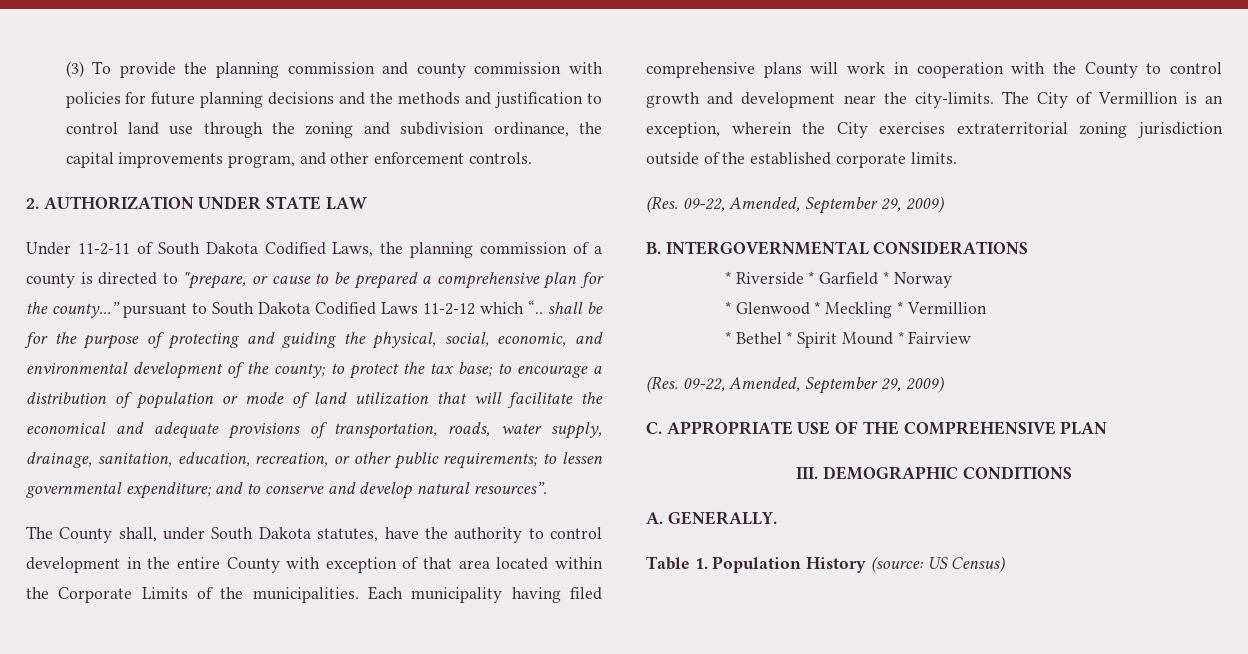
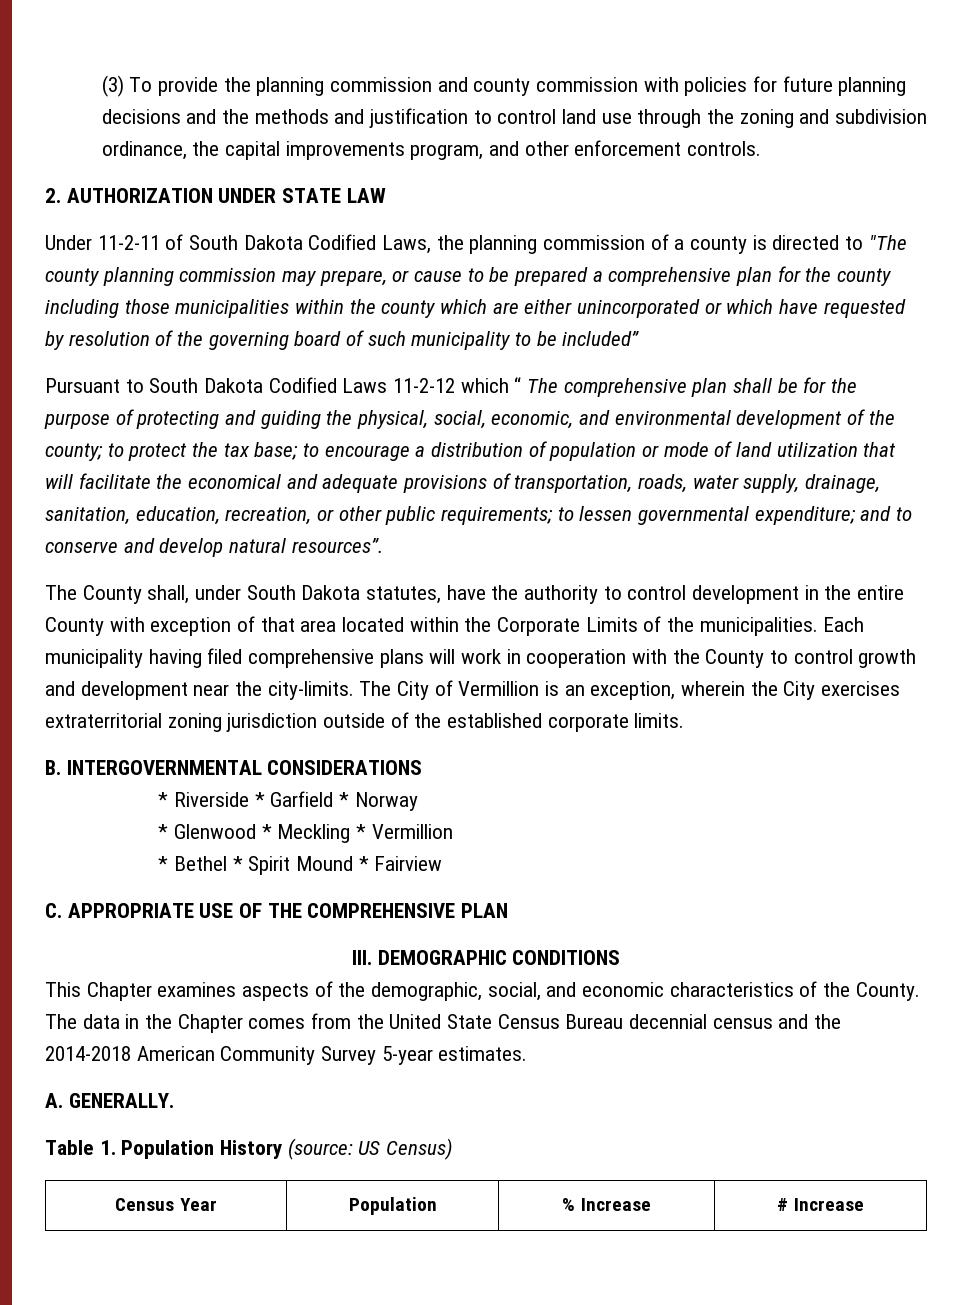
- Under 11-2-11 of South Dakota Codified Laws, the planning commission of a county is directed to "prepare, or cause to be prepared a comprehensive plan for the county...” pursuant to South Dakota Codified Laws 11-2-12 which “.. shall be for the purpose of protecting and guiding the physical, social, economic, and environmental development of the county;
+ Under 11-2-11 of South Dakota Codified Laws, the planning commission of a county is directed to "The county planning commission may prepare, or cause to be prepared a comprehensive plan for the county including those municipalities within the county which are either unincorporated or which have requested by resolution of the governing board of such municipality to be included”
+ Pursuant to South Dakota Codified Laws 11-2-12 which “ The comprehensive plan shall be for the purpose of protecting and guiding the physical, social, economic, and environmental development of the county;
  The City of Vermillion is an exception, wherein the City exercises extraterritorial zoning jurisdiction outside of the established corporate limits.
- (Res. 09-22, Amended, September 29, 2009)
  * Bethel * Spirit Mound * Fairview
- (Res. 09-22, Amended, September 29, 2009)
+ This Chapter examines aspects of the demographic, social, and economic characteristics of the County. The data in the Chapter comes from the United State Census Bureau decennial census and the 2014-2018 American Community Survey 5-year estimates.
+ Census Year | Population | % Increase | # Increase

